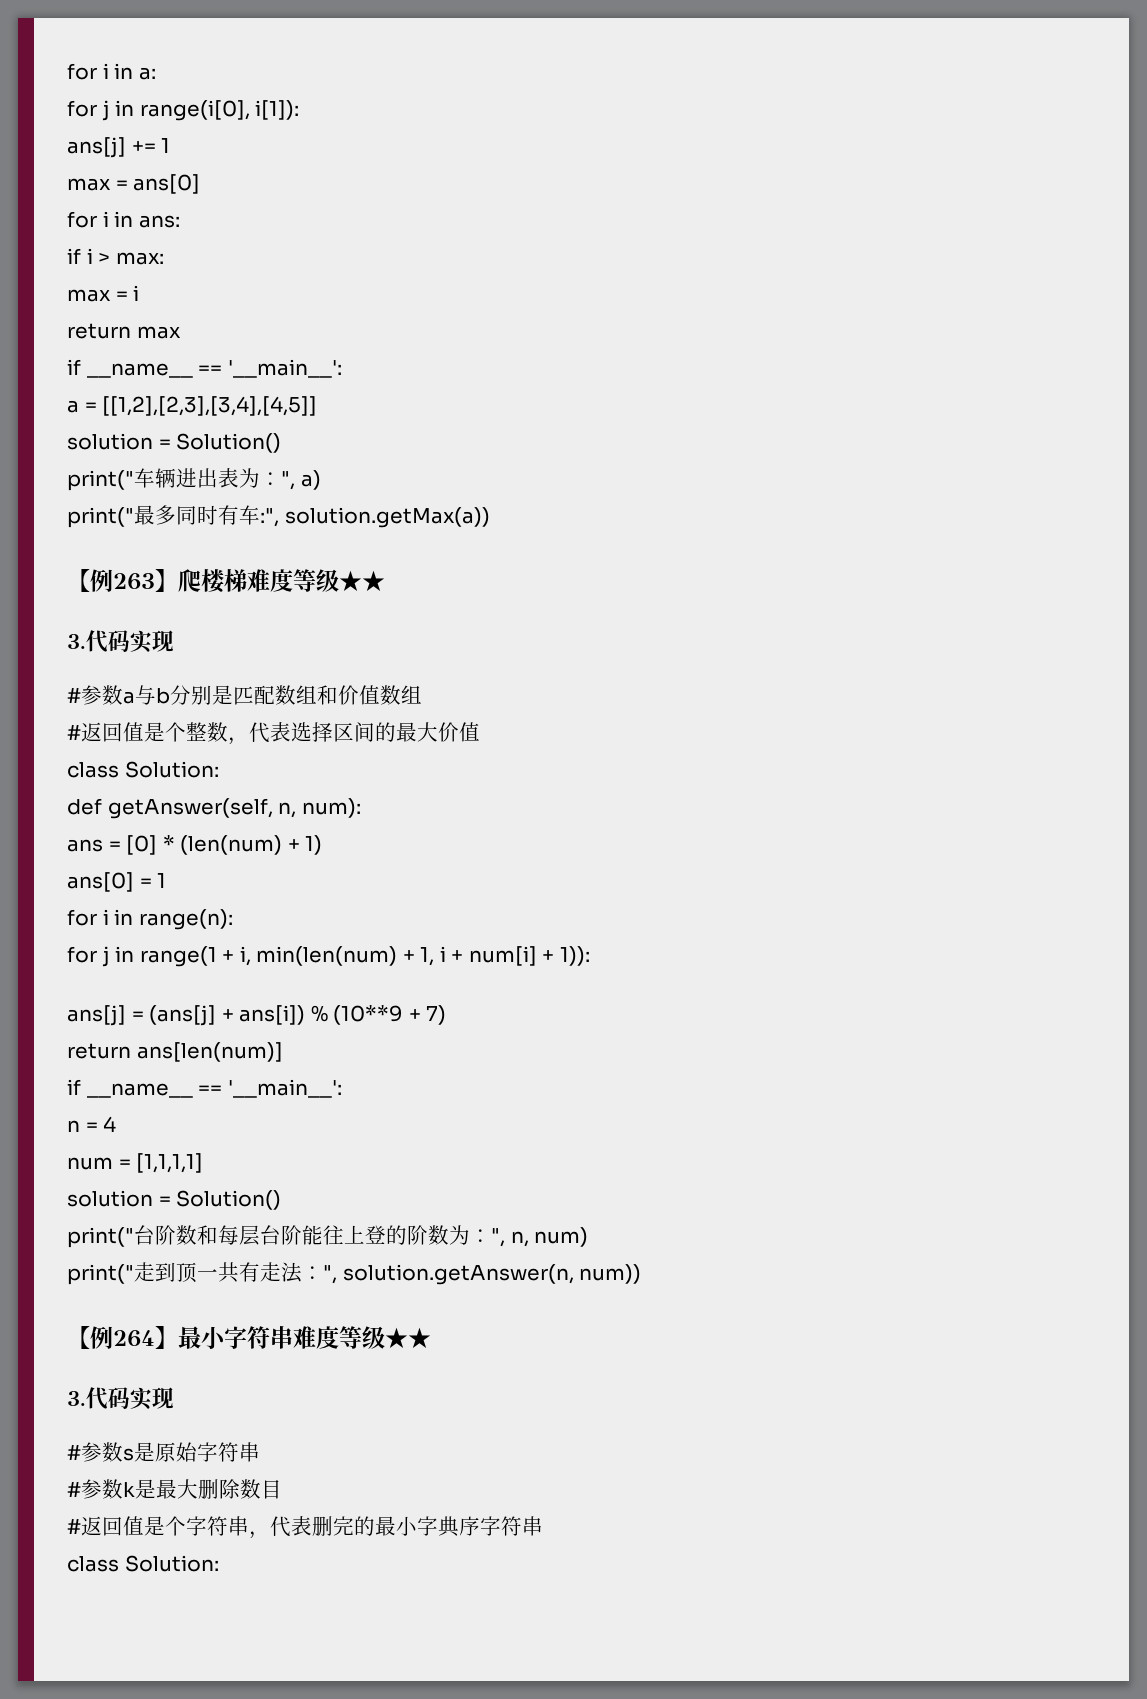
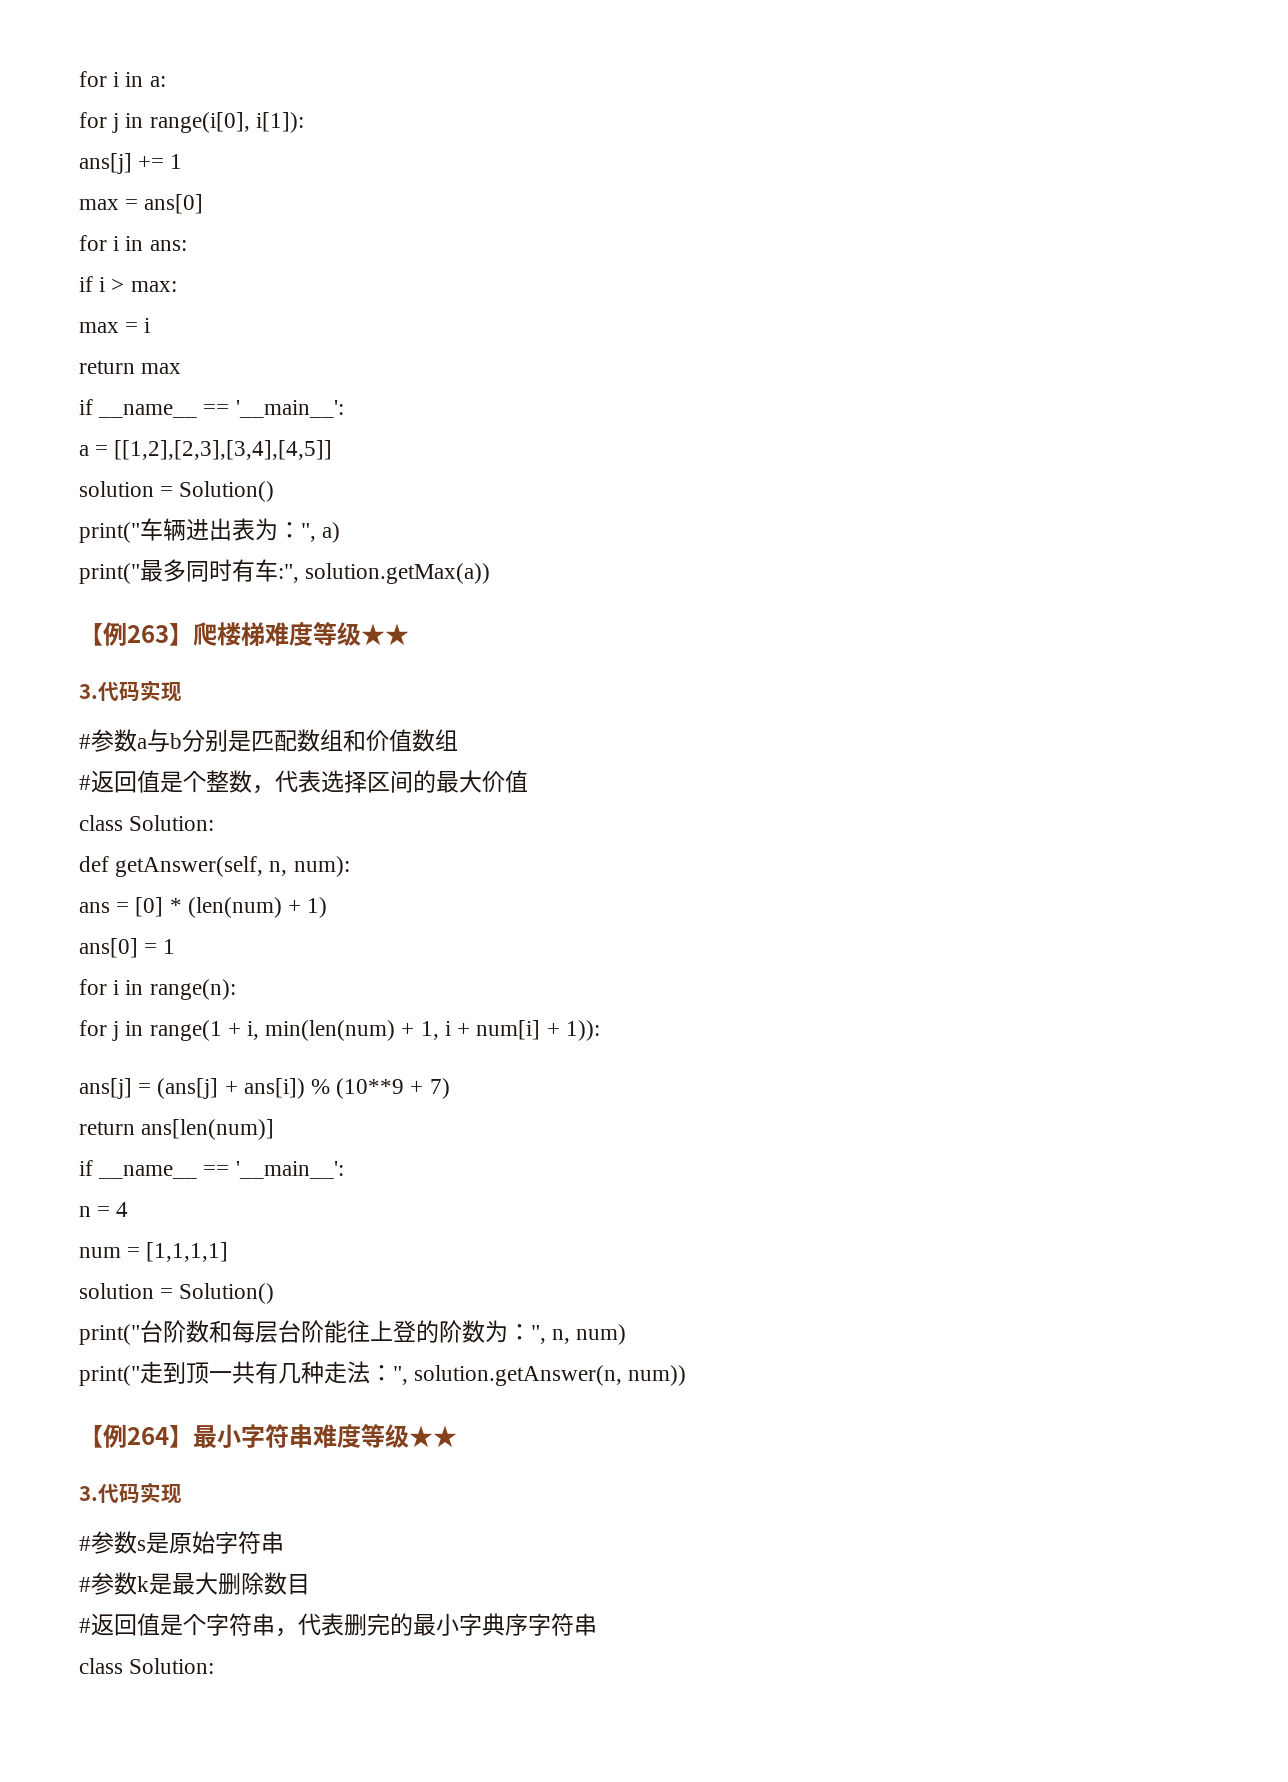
- print("走到顶一共有走法：", solution.getAnswer(n, num))
+ print("走到顶一共有几种走法：", solution.getAnswer(n, num))

